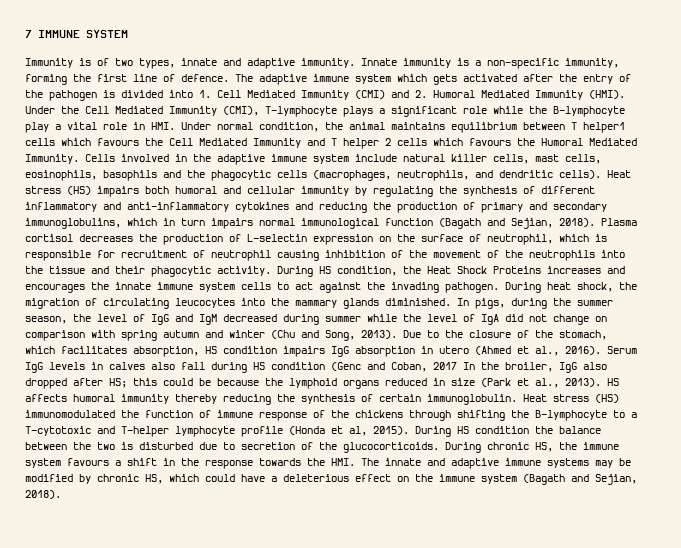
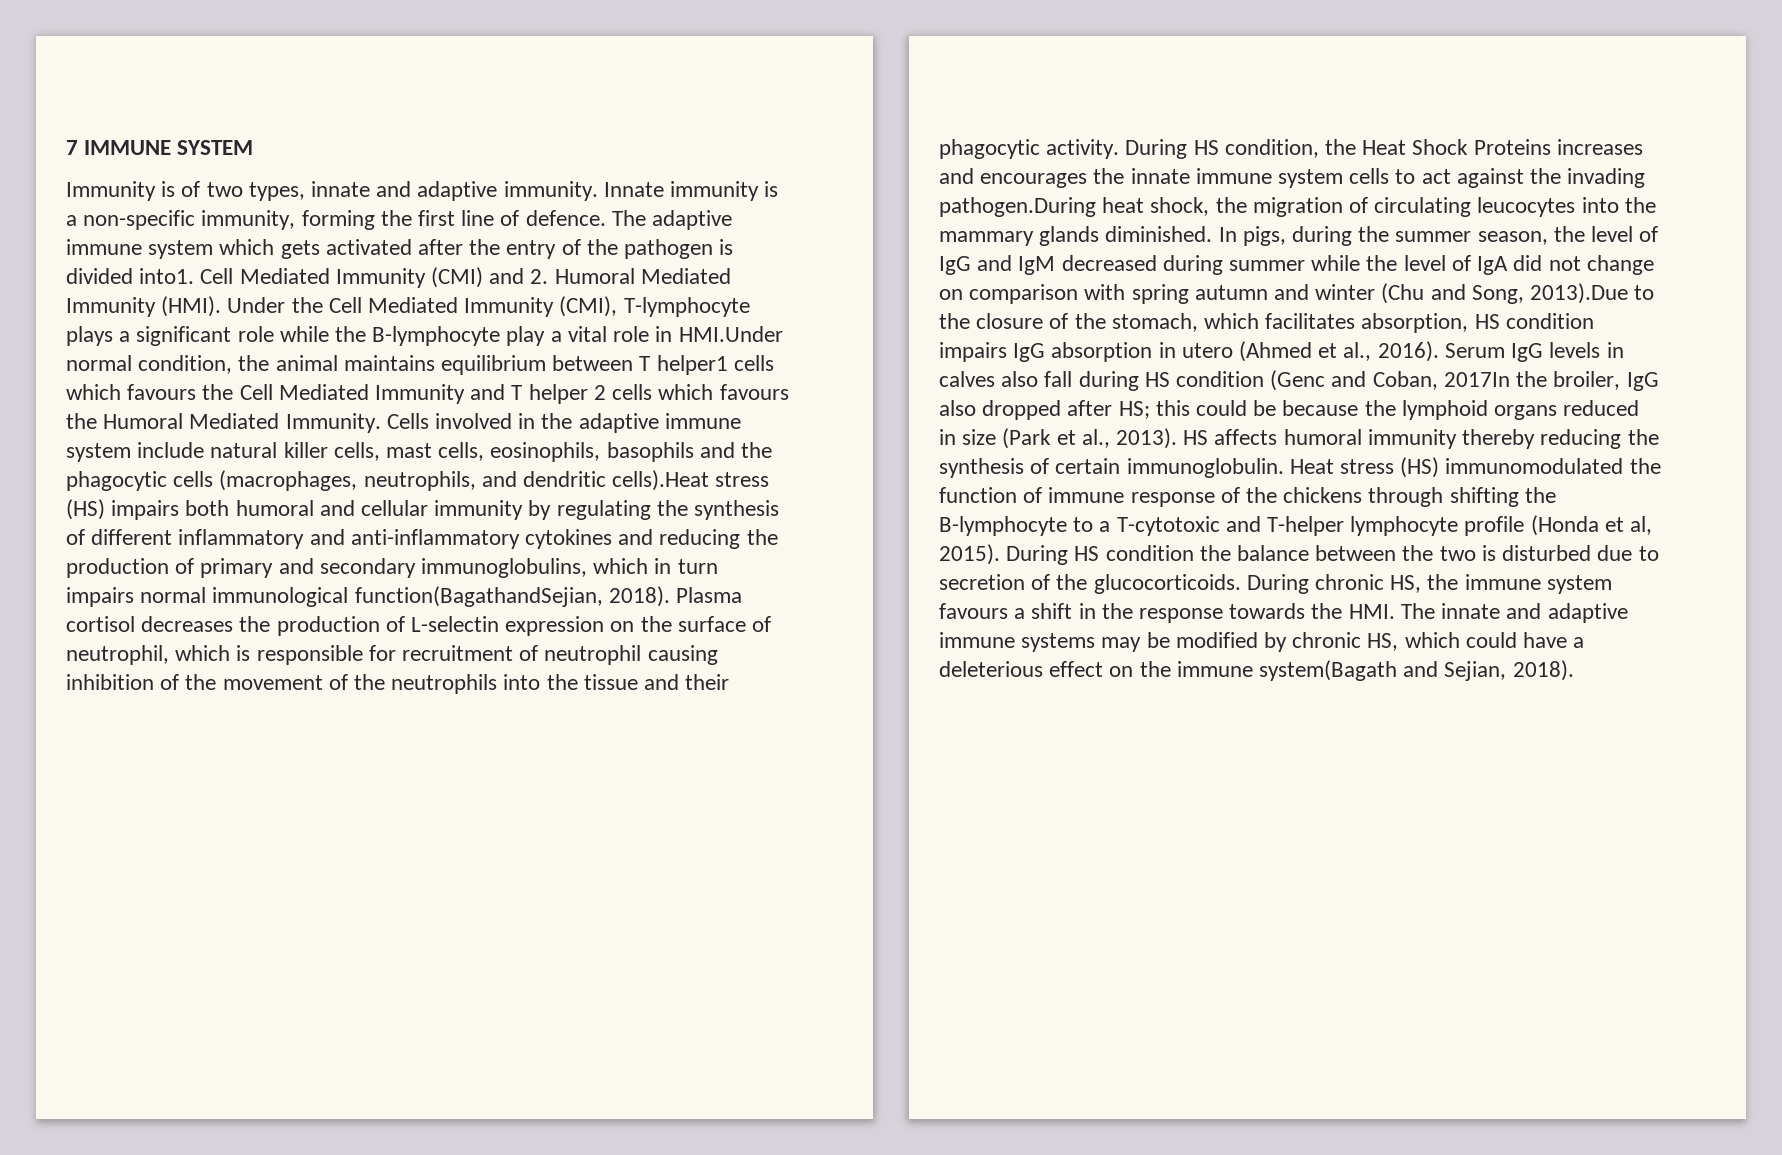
- The adaptive immune system which gets activated after the entry of the pathogen is divided into 1. Cell Mediated Immunity (CMI) and 2. Humoral Mediated Immunity (HMI).
+ The adaptive immune system which gets activated after the entry of the pathogen is divided into1. Cell Mediated Immunity (CMI) and 2. Humoral Mediated Immunity (HMI).
- Under the Cell Mediated Immunity (CMI), T-lymphocyte plays a significant role while the B-lymphocyte play a vital role in HMI. Under normal condition, the animal maintains equilibrium between T helper1 cells which favours the Cell Mediated Immunity and T helper 2 cells which favours the Humoral Mediated Immunity.
+ Under the Cell Mediated Immunity (CMI), T-lymphocyte plays a significant role while the B-lymphocyte play a vital role in HMI.Under normal condition, the animal maintains equilibrium between T helper1 cells which favours the Cell Mediated Immunity and T helper 2 cells which favours the Humoral Mediated Immunity.
- Cells involved in the adaptive immune system include natural killer cells, mast cells, eosinophils, basophils and the phagocytic cells (macrophages, neutrophils, and dendritic cells). Heat stress (HS) impairs both humoral and cellular immunity by regulating the synthesis of different inflammatory and anti-inflammatory cytokines and reducing the production of primary and secondary immunoglobulins, which in turn impairs normal immunological function (Bagath and Sejian, 2018).
+ Cells involved in the adaptive immune system include natural killer cells, mast cells, eosinophils, basophils and the phagocytic cells (macrophages, neutrophils, and dendritic cells).Heat stress (HS) impairs both humoral and cellular immunity by regulating the synthesis of different inflammatory and anti-inflammatory cytokines and reducing the production of primary and secondary immunoglobulins, which in turn impairs normal immunological function(BagathandSejian, 2018).
- During HS condition, the Heat Shock Proteins increases and encourages the innate immune system cells to act against the invading pathogen. During heat shock, the migration of circulating leucocytes into the mammary glands diminished.
+ During HS condition, the Heat Shock Proteins increases and encourages the innate immune system cells to act against the invading pathogen.During heat shock, the migration of circulating leucocytes into the mammary glands diminished.
- In pigs, during the summer season, the level of IgG and IgM decreased during summer while the level of IgA did not change on comparison with spring autumn and winter (Chu and Song, 2013). Due to the closure of the stomach, which facilitates absorption, HS condition impairs IgG absorption in utero (Ahmed et al., 2016).
+ In pigs, during the summer season, the level of IgG and IgM decreased during summer while the level of IgA did not change on comparison with spring autumn and winter (Chu and Song, 2013).Due to the closure of the stomach, which facilitates absorption, HS condition impairs IgG absorption in utero (Ahmed et al., 2016).
- Serum IgG levels in calves also fall during HS condition (Genc and Coban, 2017 In the broiler, IgG also dropped after HS; this could be because the lymphoid organs reduced in size (Park et al., 2013).
+ Serum IgG levels in calves also fall during HS condition (Genc and Coban, 2017In the broiler, IgG also dropped after HS; this could be because the lymphoid organs reduced in size (Park et al., 2013).
- During chronic HS, the immune system favours a shift in the response towards the HMI. The innate and adaptive immune systems may be modified by chronic HS, which could have a deleterious effect on the immune system (Bagath and Sejian, 2018).
+ During chronic HS, the immune system favours a shift in the response towards the HMI. The innate and adaptive immune systems may be modified by chronic HS, which could have a deleterious effect on the immune system(Bagath and Sejian, 2018).

